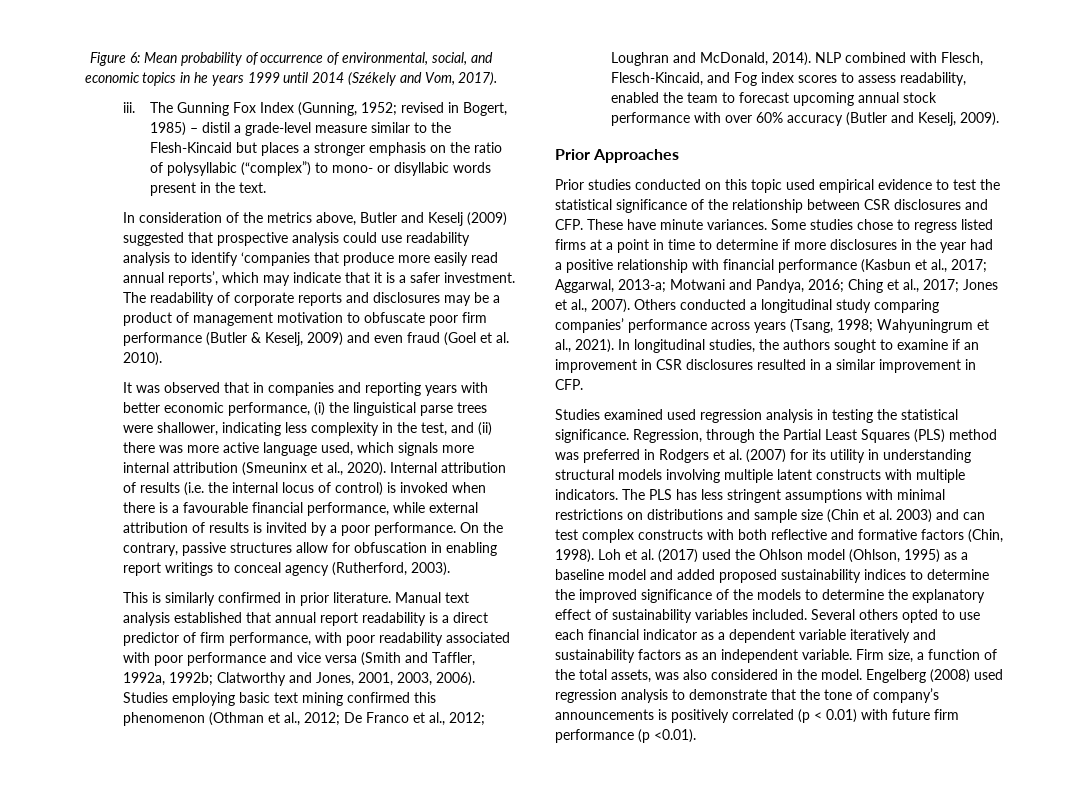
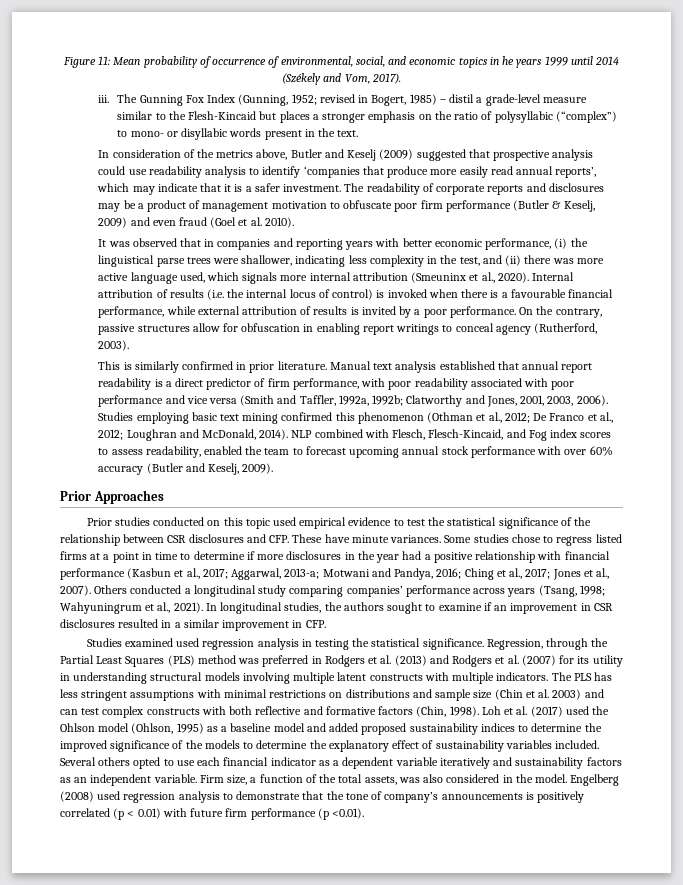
- Figure 6: Mean probability of occurrence of environmental, social, and economic topics in he years 1999 until 2014 (Székely and Vom, 2017).
+ Figure 11: Mean probability of occurrence of environmental, social, and economic topics in he years 1999 until 2014 (Székely and Vom, 2017).
- Regression, through the Partial Least Squares (PLS) method was preferred in Rodgers et al. (2007) for its utility in understanding structural models involving multiple latent constructs with multiple indicators.
+ Regression, through the Partial Least Squares (PLS) method was preferred in Rodgers et al. (2013) and Rodgers et al. (2007) for its utility in understanding structural models involving multiple latent constructs with multiple indicators.

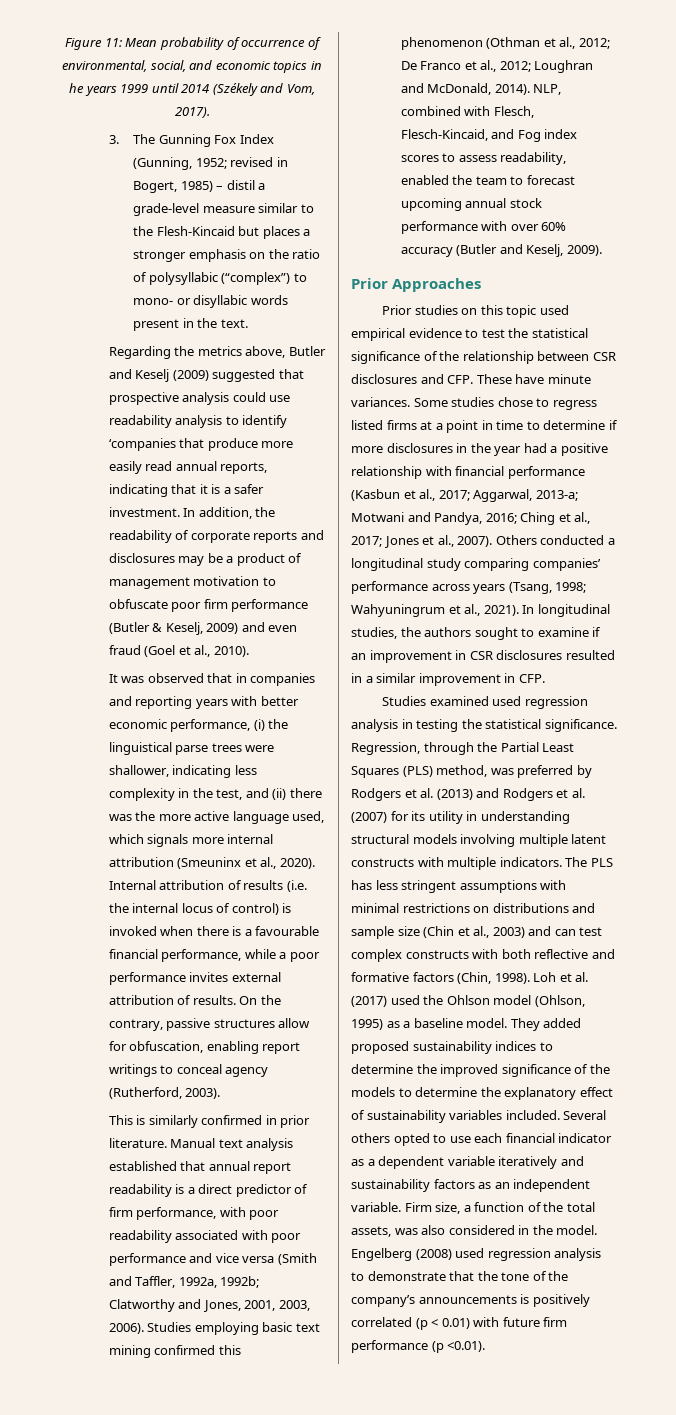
- iii. The Gunning Fox Index (Gunning, 1952; revised in Bogert, 1985) – distil a grade-level measure similar to the Flesh-Kincaid but places a stronger emphasis on the ratio of polysyllabic (“complex”) to mono- or disyllabic words present in the text.
+ 3. The Gunning Fox Index (Gunning, 1952; revised in Bogert, 1985) – distil a grade-level measure similar to the Flesh-Kincaid but places a stronger emphasis on the ratio of polysyllabic (“complex”) to mono- or disyllabic words present in the text.
- In consideration of the metrics above, Butler and Keselj (2009) suggested that prospective analysis could use readability analysis to identify ‘companies that produce more easily read annual reports’, which may indicate that it is a safer investment.
+ Regarding the metrics above, Butler and Keselj (2009) suggested that prospective analysis could use readability analysis to identify ‘companies that produce more easily read annual reports, indicating that it is a safer investment.
- The readability of corporate reports and disclosures may be a product of management motivation to obfuscate poor firm performance (Butler & Keselj, 2009) and even fraud (Goel et al. 2010).
+ In addition, the readability of corporate reports and disclosures may be a product of management motivation to obfuscate poor firm performance (Butler & Keselj, 2009) and even fraud (Goel et al., 2010).
- It was observed that in companies and reporting years with better economic performance, (i) the linguistical parse trees were shallower, indicating less complexity in the test, and (ii) there was more active language used, which signals more internal attribution (Smeuninx et al., 2020).
+ It was observed that in companies and reporting years with better economic performance, (i) the linguistical parse trees were shallower, indicating less complexity in the test, and (ii) there was the more active language used, which signals more internal attribution (Smeuninx et al., 2020).
- Internal attribution of results (i.e. the internal locus of control) is invoked when there is a favourable financial performance, while external attribution of results is invited by a poor performance.
+ Internal attribution of results (i.e. the internal locus of control) is invoked when there is a favourable financial performance, while a poor performance invites external attribution of results.
- On the contrary, passive structures allow for obfuscation in enabling report writings to conceal agency (Rutherford, 2003).
+ On the contrary, passive structures allow for obfuscation, enabling report writings to conceal agency (Rutherford, 2003).
- NLP combined with Flesch, Flesch-Kincaid, and Fog index scores to assess readability, enabled the team to forecast upcoming annual stock performance with over 60% accuracy (Butler and Keselj, 2009).
+ NLP, combined with Flesch, Flesch-Kincaid, and Fog index scores to assess readability, enabled the team to forecast upcoming annual stock performance with over 60% accuracy (Butler and Keselj, 2009).
- Prior studies conducted on this topic used empirical evidence to test the statistical significance of the relationship between CSR disclosures and CFP. These have minute variances.
+ Prior studies on this topic used empirical evidence to test the statistical significance of the relationship between CSR disclosures and CFP. These have minute variances.
- Regression, through the Partial Least Squares (PLS) method was preferred in Rodgers et al. (2013) and Rodgers et al. (2007) for its utility in understanding structural models involving multiple latent constructs with multiple indicators.
+ Regression, through the Partial Least Squares (PLS) method, was preferred by Rodgers et al. (2013) and Rodgers et al. (2007) for its utility in understanding structural models involving multiple latent constructs with multiple indicators.
- The PLS has less stringent assumptions with minimal restrictions on distributions and sample size (Chin et al. 2003) and can test complex constructs with both reflective and formative factors (Chin, 1998).
+ The PLS has less stringent assumptions with minimal restrictions on distributions and sample size (Chin et al., 2003) and can test complex constructs with both reflective and formative factors (Chin, 1998).
- Loh et al. (2017) used the Ohlson model (Ohlson, 1995) as a baseline model and added proposed sustainability indices to determine the improved significance of the models to determine the explanatory effect of sustainability variables included.
+ Loh et al. (2017) used the Ohlson model (Ohlson, 1995) as a baseline model. They added proposed sustainability indices to determine the improved significance of the models to determine the explanatory effect of sustainability variables included.
- Engelberg (2008) used regression analysis to demonstrate that the tone of company’s announcements is positively correlated (p < 0.01) with future firm performance (p <0.01).
+ Engelberg (2008) used regression analysis to demonstrate that the tone of the company’s announcements is positively correlated (p < 0.01) with future firm performance (p <0.01).

